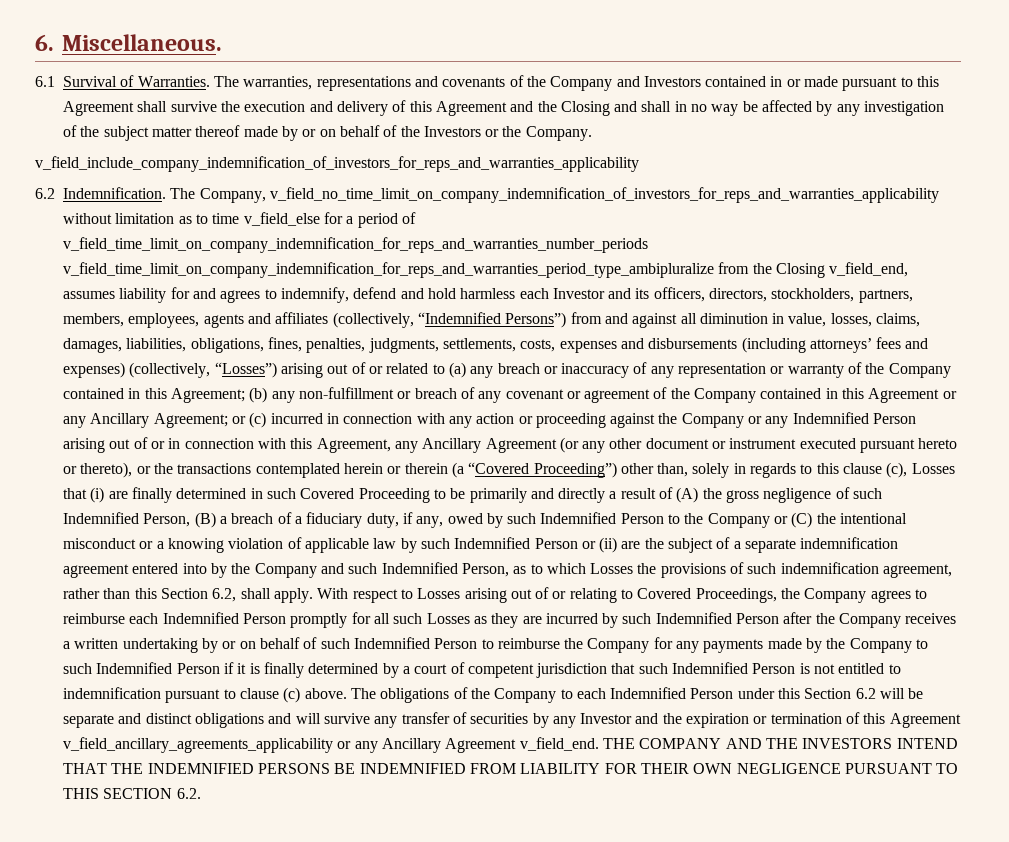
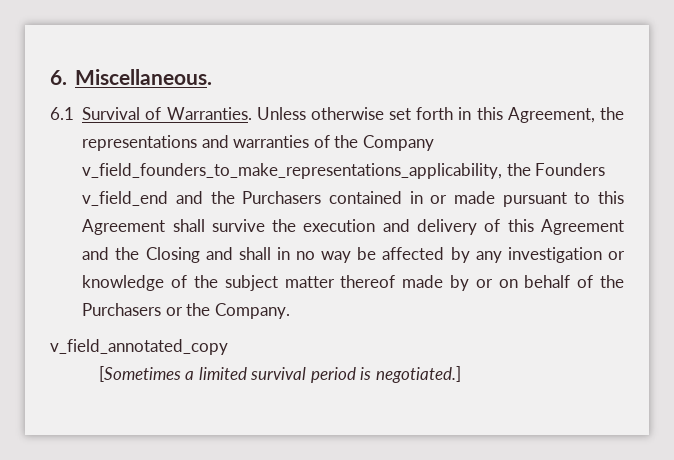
- The warranties, representations and covenants of the Company and Investors contained in or made pursuant to this Agreement shall survive the execution and delivery of this Agreement and the Closing and shall in no way be affected by any investigation of the subject matter thereof made by or on behalf of the Investors or the Company.
+ Unless otherwise set forth in this Agreement, the representations and warranties of the Company v_field_founders_to_make_representations_applicability, the Founders v_field_end and the Purchasers contained in or made pursuant to this Agreement shall survive the execution and delivery of this Agreement and the Closing and shall in no way be affected by any investigation or knowledge of the subject matter thereof made by or on behalf of the Purchasers or the Company.
- v_field_include_company_indemnification_of_investors_for_reps_and_warranties_applicability
- 6.2 Indemnification. The Company, v_field_no_time_limit_on_company_indemnification_of_investors_for_reps_and_warranties_applicability without limitation as to time v_field_else for a period of v_field_time_limit_on_company_indemnification_for_reps_and_warranties_number_periods v_field_time_limit_on_company_indemnification_for_reps_and_warranties_period_type_ambipluralize from the Closing v_field_end, assumes liability for and agrees to indemnify, defend and hold harmless each Investor and its officers, directors, stockholders, partners, members, employees, agents and affiliates (collectively, “Indemnified Persons”) from and against all diminution in value, losses, claims, damages, liabilities, obligations, fines, penalties, judgments, settlements, costs, expenses and disbursements (including attorneys’ fees and expenses) (collectively, “Losses”) arising out of or related to (a) any breach or inaccuracy of any representation or warranty of the Company contained in this Agreement; (b) any non-fulfillment or breach of any covenant or agreement of the Company contained in this Agreement or any Ancillary Agreement; or (c) incurred in connection with any action or proceeding against the Company or any Indemnified Person arising out of or in connection with this Agreement, any Ancillary Agreement (or any other document or instrument executed pursuant hereto or thereto), or the transactions contemplated herein or therein (a “Covered Proceeding”) other than, solely in regards to this clause (c), Losses that (i) are finally determined in such Covered Proceeding to be primarily and directly a result of (A) the gross negligence of such Indemnified Person, (B) a breach of a fiduciary duty, if any, owed by such Indemnified Person to the Company or (C) the intentional misconduct or a knowing violation of applicable law by such Indemnified Person or (ii) are the subject of a separate indemnification agreement entered into by the Company and such Indemnified Person, as to which Losses the provisions of such indemnification agreement, rather than this Section 6.2, shall apply. With respect to Losses arising out of or relating to Covered Proceedings, the Company agrees to reimburse each Indemnified Person promptly for all such Losses as they are incurred by such Indemnified Person after the Company receives a written undertaking by or on behalf of such Indemnified Person to reimburse the Company for any payments made by the Company to such Indemnified Person if it is finally determined by a court of competent jurisdiction that such Indemnified Person is not entitled to indemnification pursuant to clause (c) above. The obligations of the Company to each Indemnified Person under this Section 6.2 will be separate and distinct obligations and will survive any transfer of securities by any Investor and the expiration or termination of this Agreement v_field_ancillary_agreements_applicability or any Ancillary Agreement v_field_end. THE COMPANY AND THE INVESTORS INTEND THAT THE INDEMNIFIED PERSONS BE INDEMNIFIED FROM LIABILITY FOR THEIR OWN NEGLIGENCE PURSUANT TO THIS SECTION 6.2.
+ v_field_annotated_copy
+ [Sometimes a limited survival period is negotiated.]

